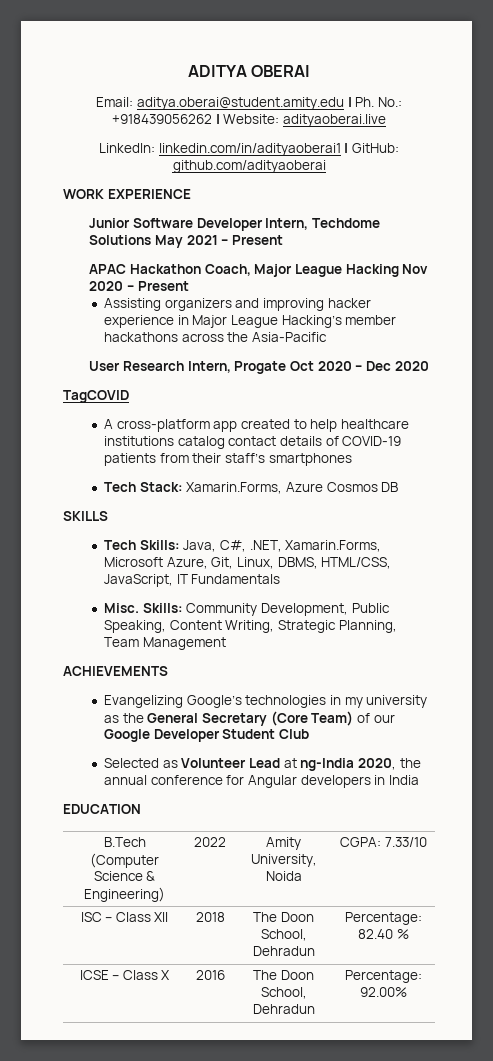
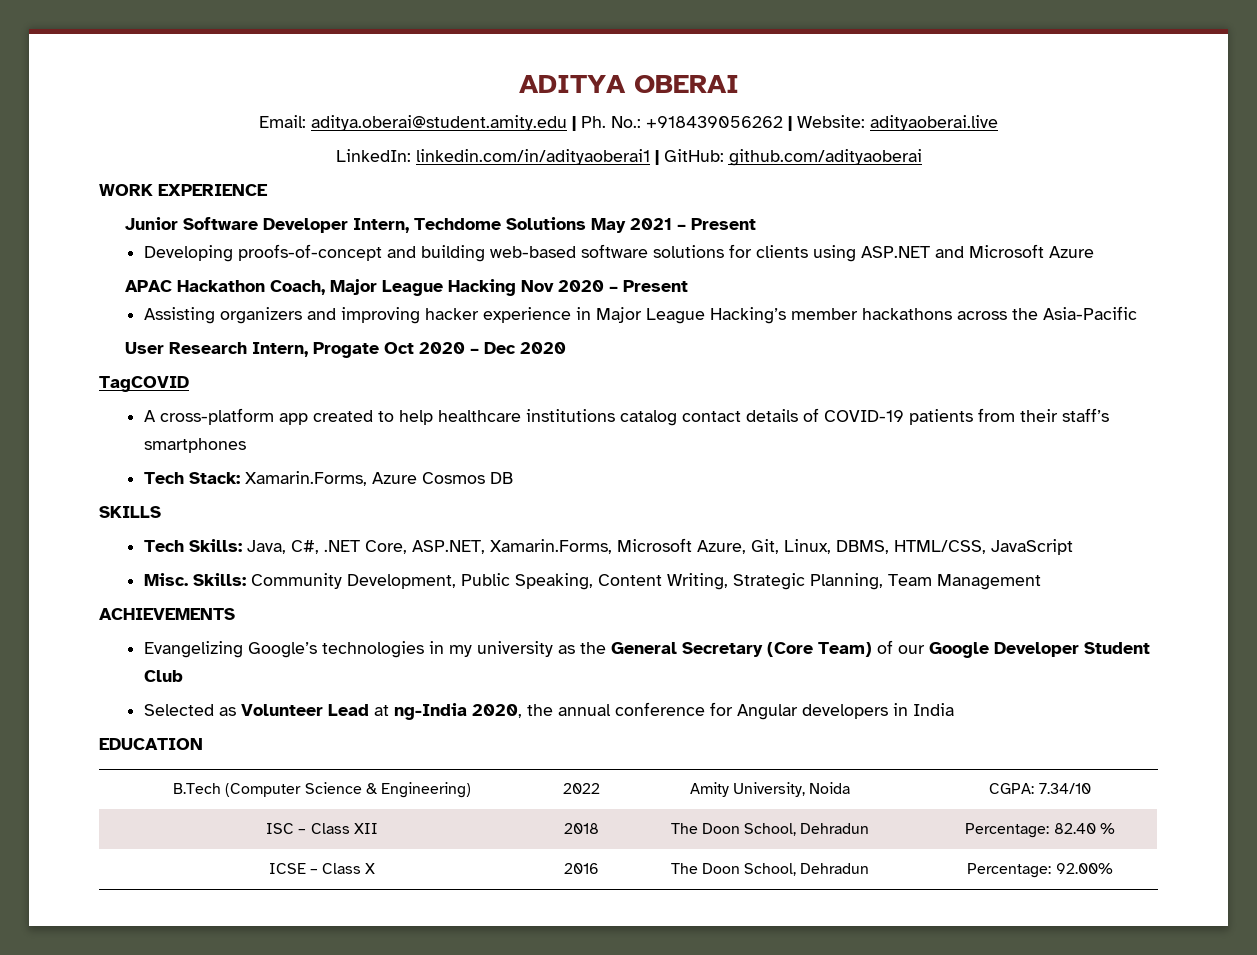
+ Developing proofs-of-concept and building web-based software solutions for clients using ASP.NET and Microsoft Azure
- Tech Skills: Java, C#, .NET, Xamarin.Forms, Microsoft Azure, Git, Linux, DBMS, HTML/CSS, JavaScript, IT Fundamentals
+ Tech Skills: Java, C#, .NET Core, ASP.NET, Xamarin.Forms, Microsoft Azure, Git, Linux, DBMS, HTML/CSS, JavaScript
- B.Tech (Computer Science & Engineering) | 2022 | Amity University, Noida | CGPA: 7.33/10
+ B.Tech (Computer Science & Engineering) | 2022 | Amity University, Noida | CGPA: 7.34/10

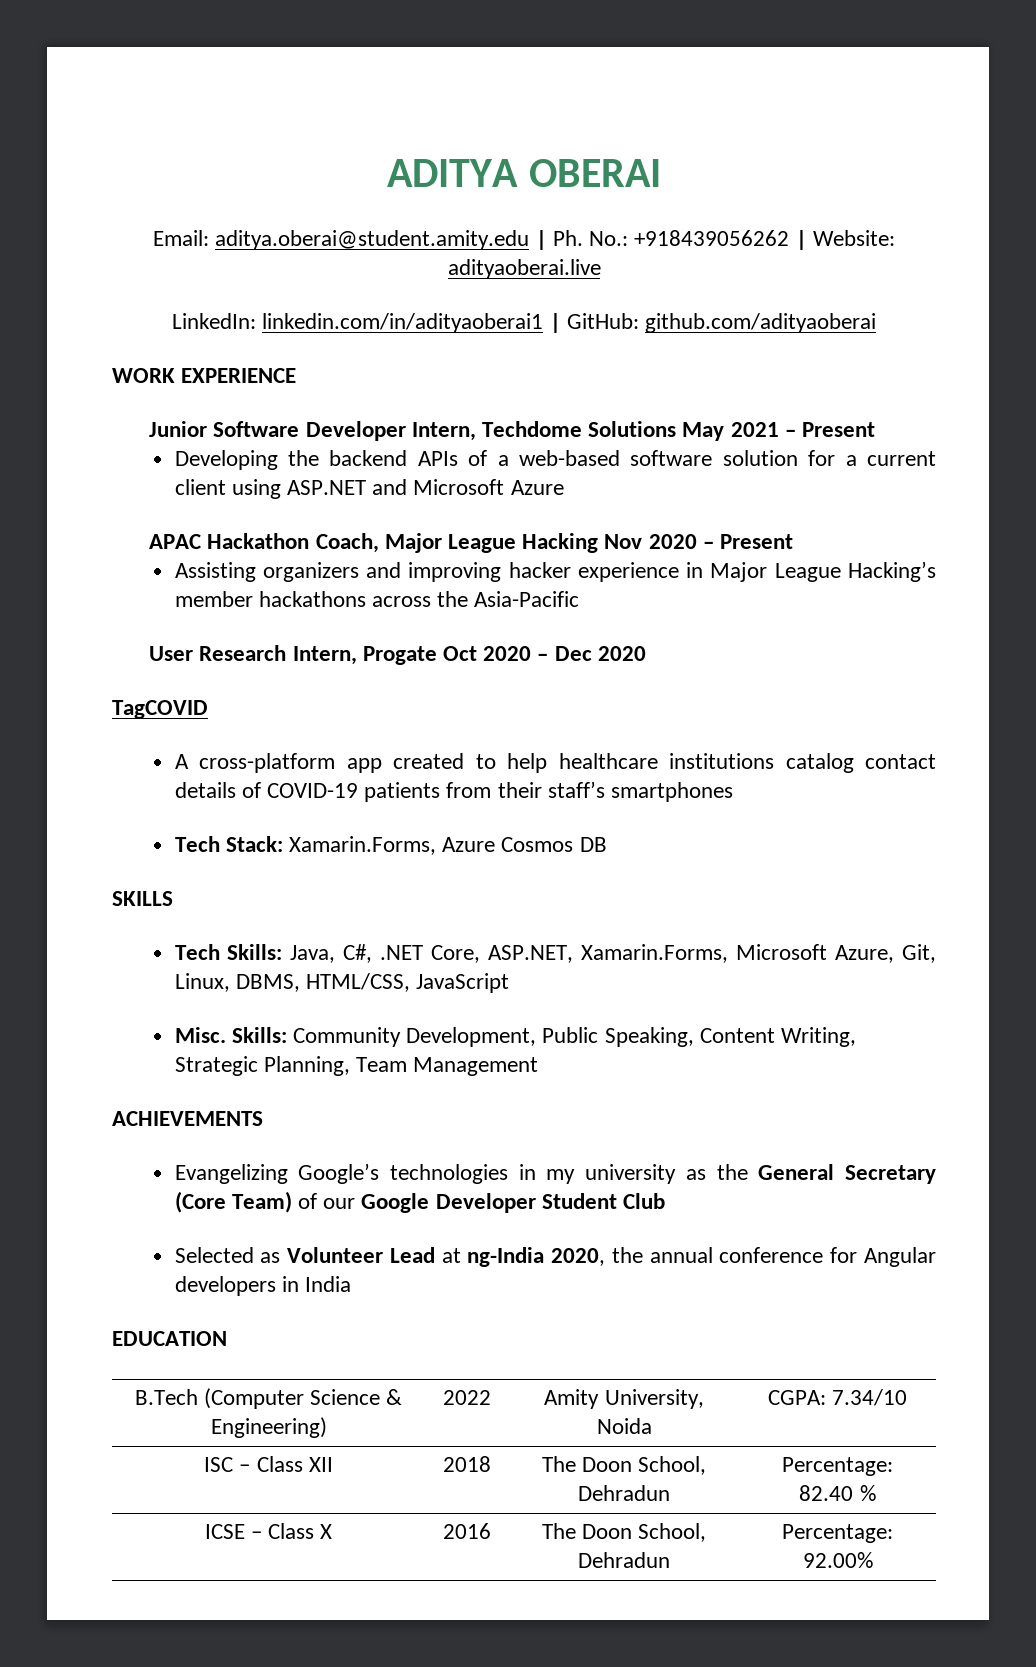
- Developing proofs-of-concept and building web-based software solutions for clients using ASP.NET and Microsoft Azure
+ Developing the backend APIs of a web-based software solution for a current client using ASP.NET and Microsoft Azure

